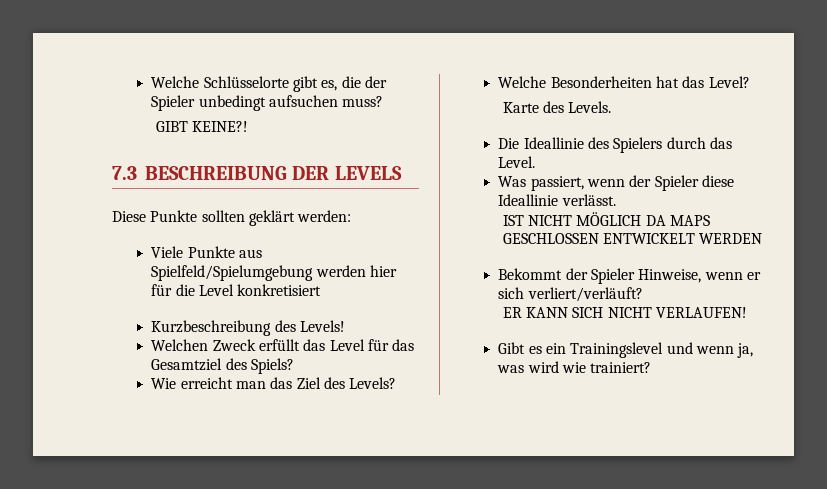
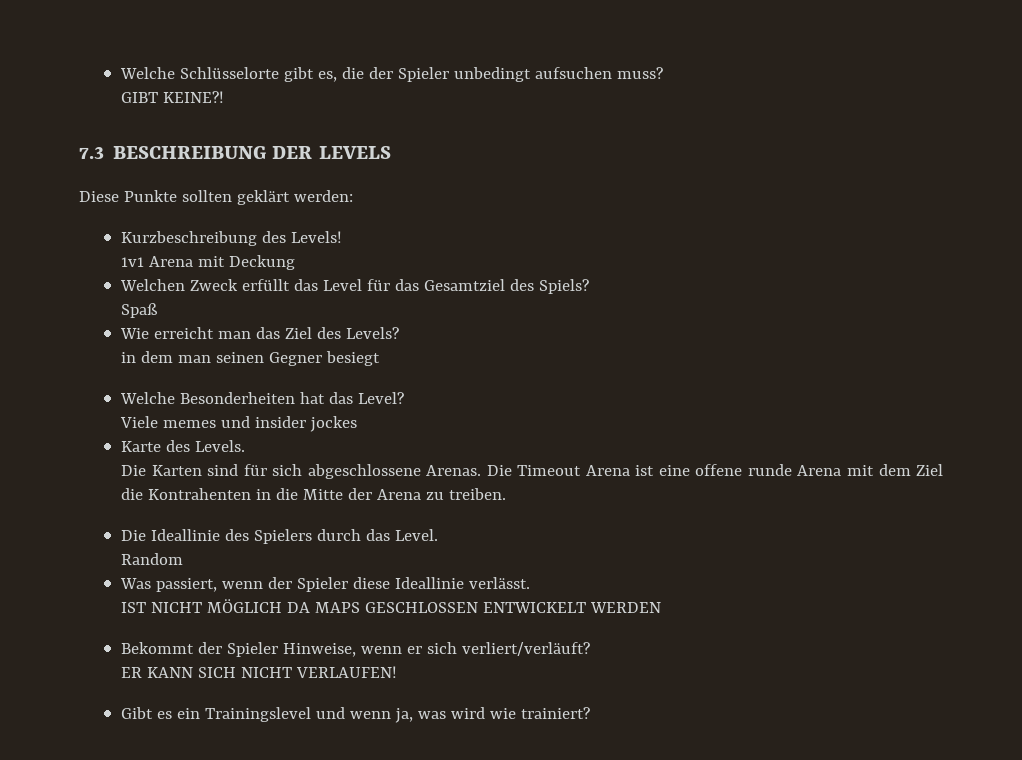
- Viele Punkte aus Spielfeld/Spielumgebung werden hier für die Level konkretisiert
+ 1v1 Arena mit Deckung
+ Spaß
+ in dem man seinen Gegner besiegt
+ Viele memes und insider jockes
  Karte des Levels.
+ Die Karten sind für sich abgeschlossene Arenas. Die Timeout Arena ist eine offene runde Arena mit dem Ziel die Kontrahenten in die Mitte der Arena zu treiben.
+ Random

